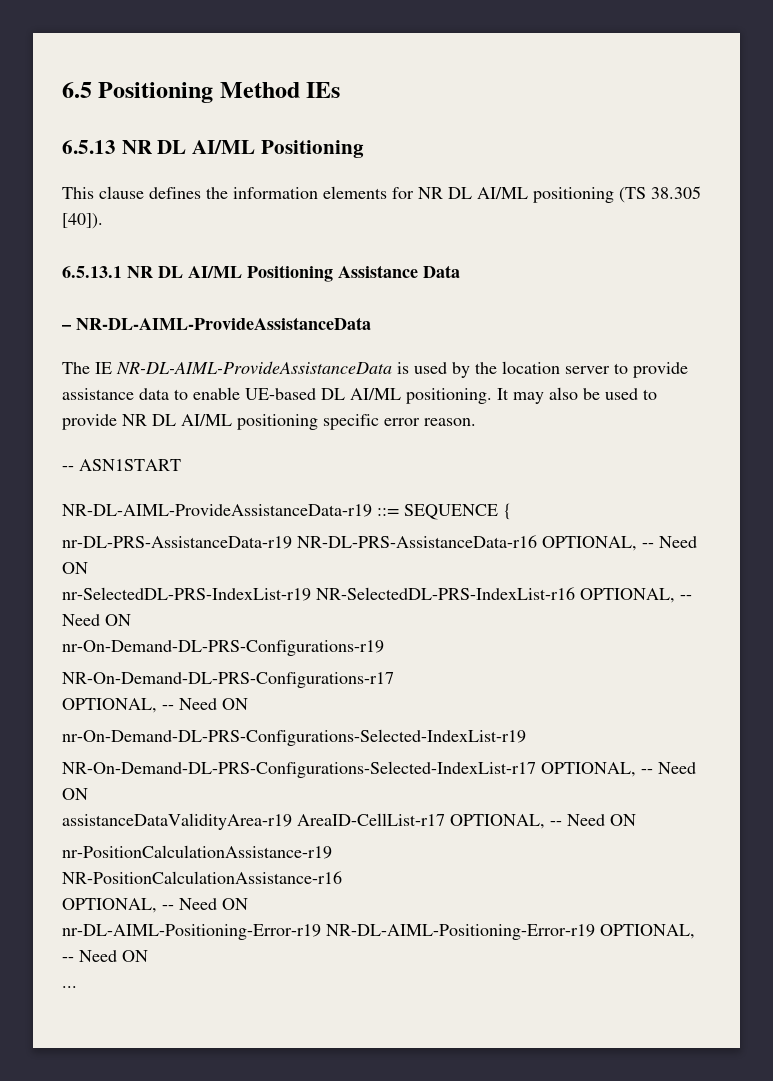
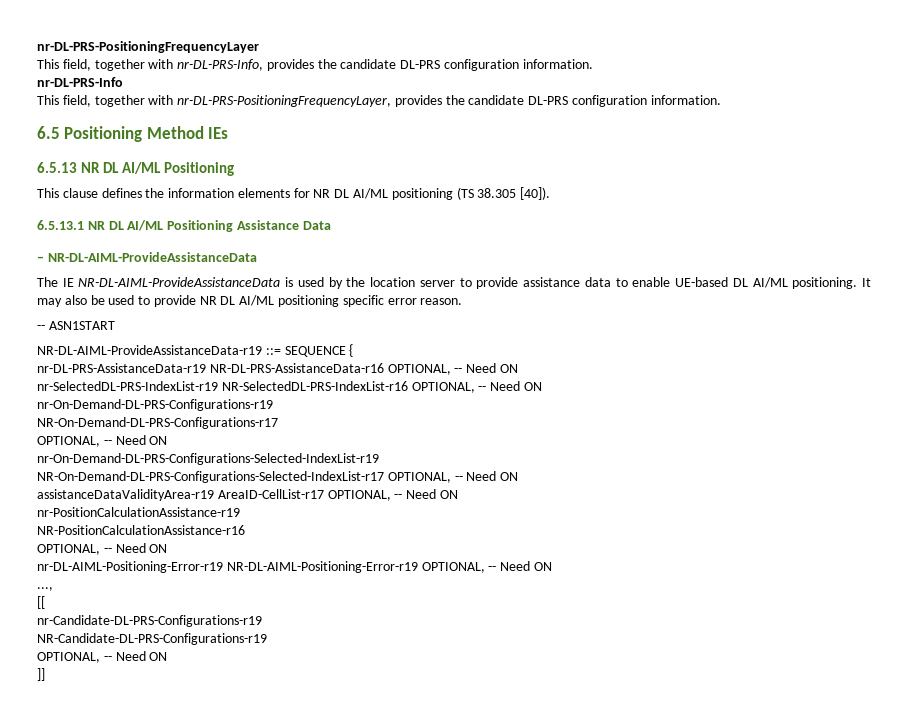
+ nr-DL-PRS-PositioningFrequencyLayer
+ This field, together with nr-DL-PRS-Info, provides the candidate DL-PRS configuration information.
+ nr-DL-PRS-Info
+ This field, together with nr-DL-PRS-PositioningFrequencyLayer, provides the candidate DL-PRS configuration information.
- ...
+ ...,
+ [[
+ nr-Candidate-DL-PRS-Configurations-r19
+ NR-Candidate-DL-PRS-Configurations-r19
+ OPTIONAL, -- Need ON
+ ]]

